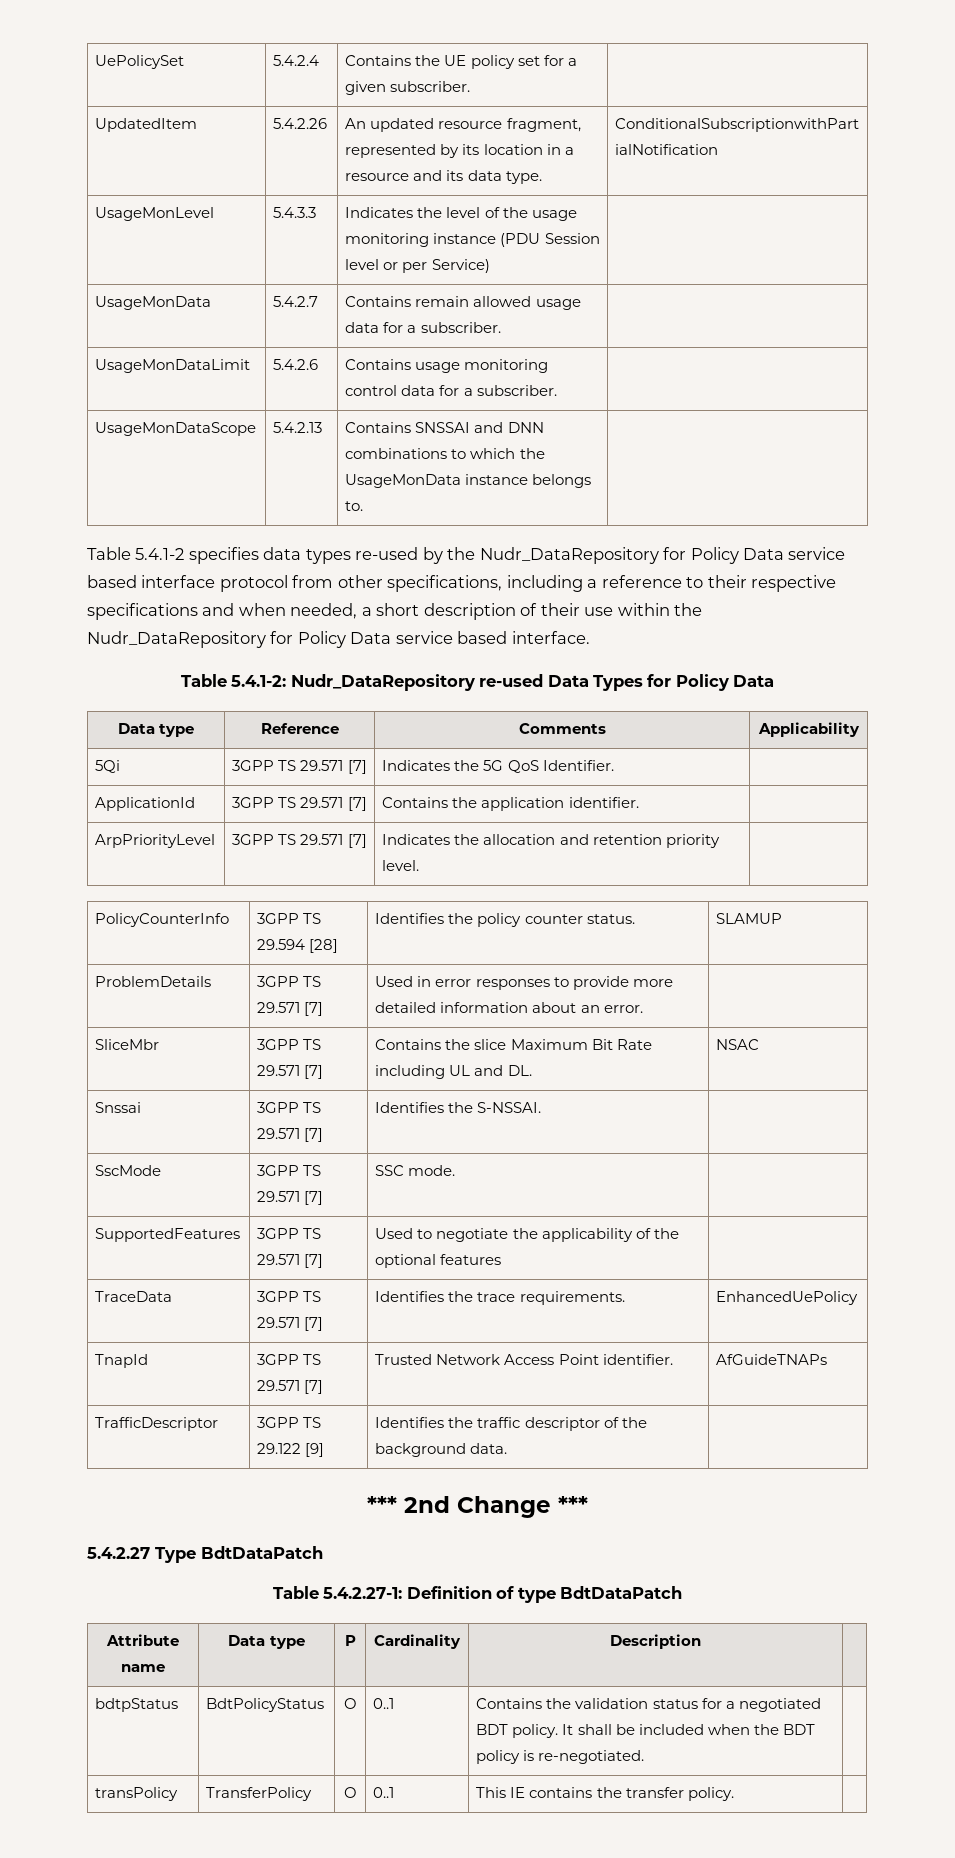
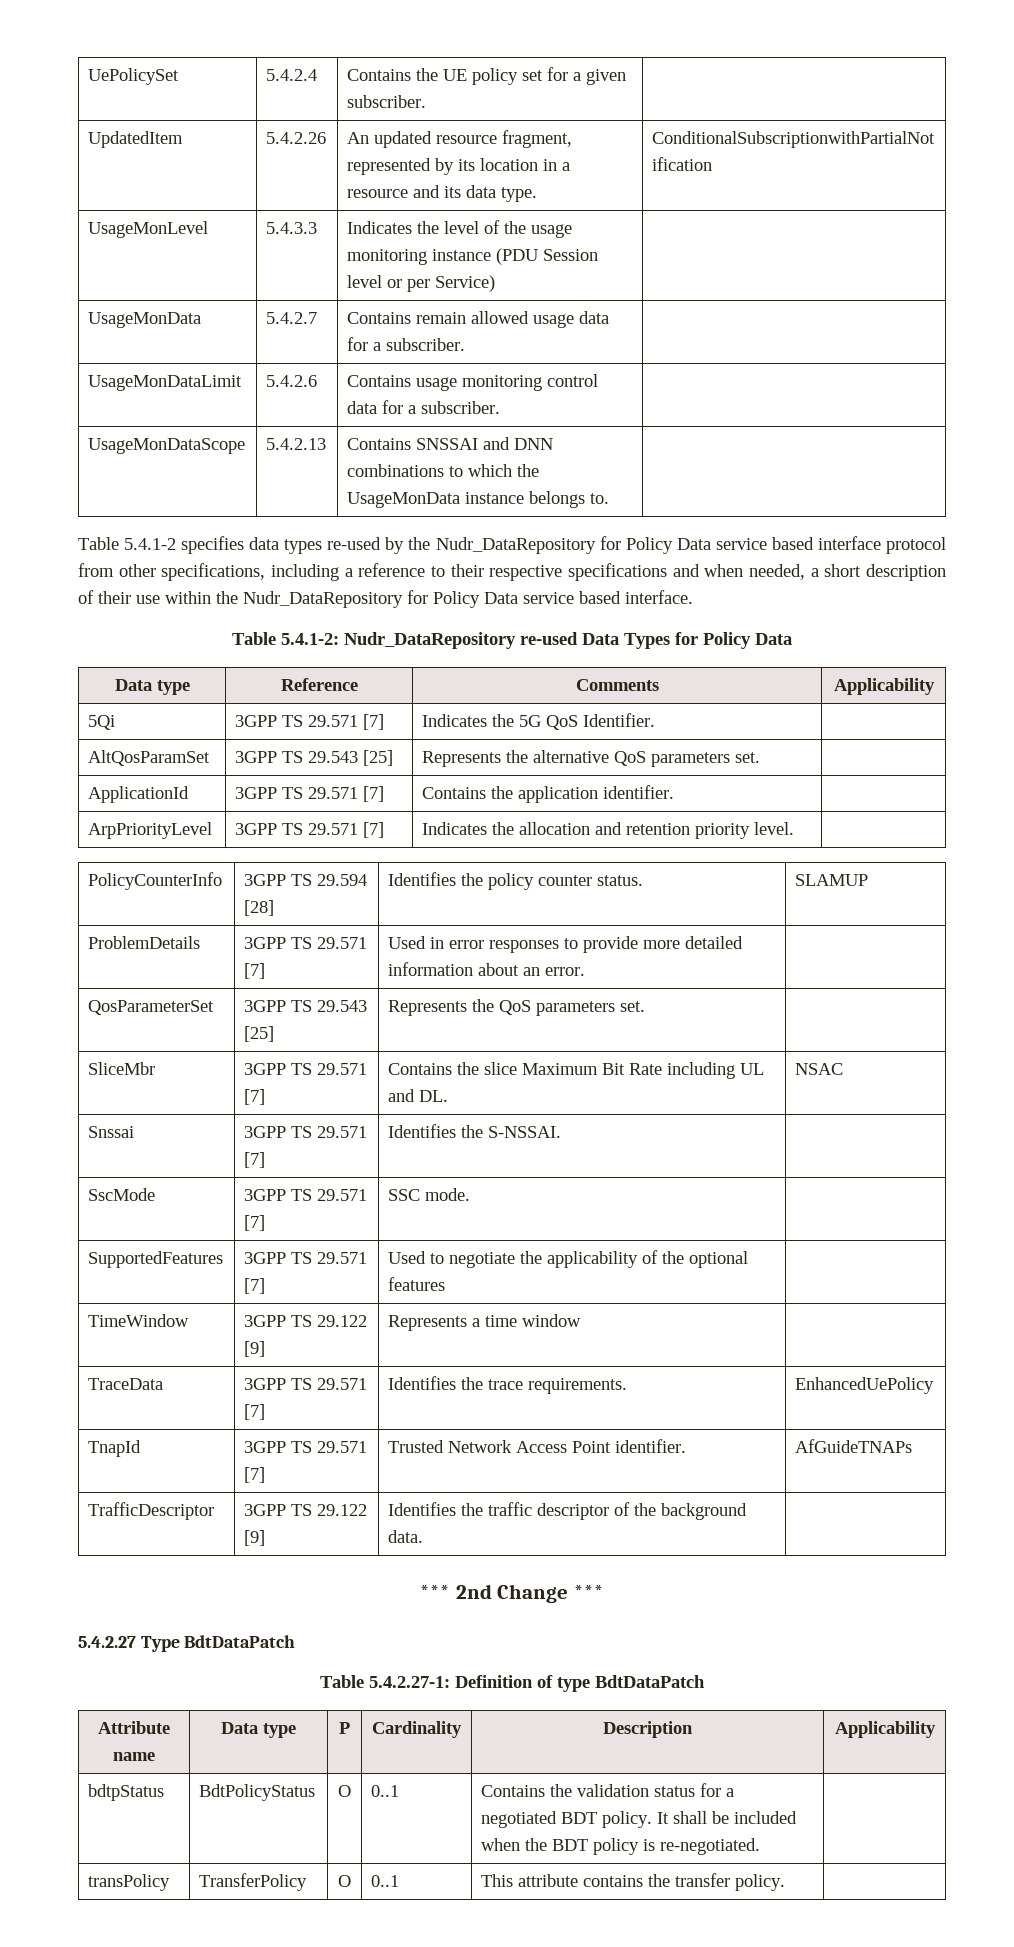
+ AltQosParamSet | 3GPP TS 29.543 [25] | Represents the alternative QoS parameters set. |
+ QosParameterSet | 3GPP TS 29.543 [25] | Represents the QoS parameters set. |
+ TimeWindow | 3GPP TS 29.122 [9] | Represents a time window |
- Attribute name | Data type | P | Cardinality | Description |
+ Attribute name | Data type | P | Cardinality | Description | Applicability
- transPolicy | TransferPolicy | O | 0..1 | This IE contains the transfer policy. |
+ transPolicy | TransferPolicy | O | 0..1 | This attribute contains the transfer policy. |

